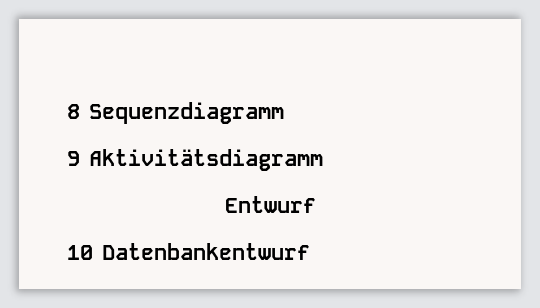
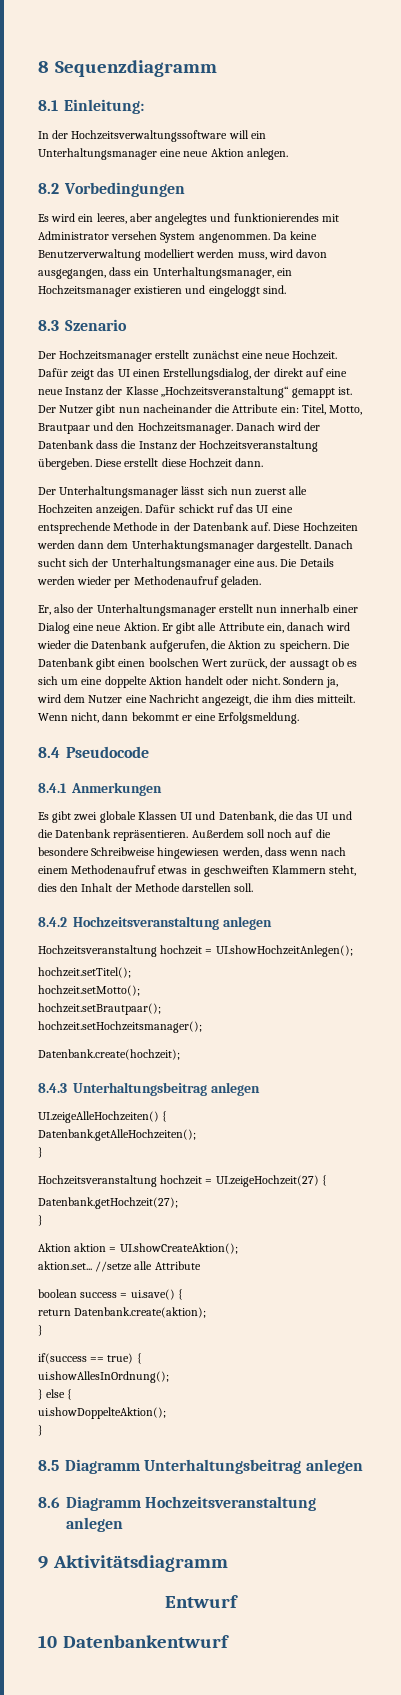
+ 8.1 Einleitung:
+ In der Hochzeitsverwaltungssoftware will ein Unterhaltungsmanager eine neue Aktion anlegen.
+ 8.2 Vorbedingungen
+ Es wird ein leeres, aber angelegtes und funktionierendes mit Administrator versehen System angenommen. Da keine Benutzerverwaltung modelliert werden muss, wird davon ausgegangen, dass ein Unterhaltungsmanager, ein Hochzeitsmanager existieren und eingeloggt sind.
+ 8.3 Szenario
+ Der Hochzeitsmanager erstellt zunächst eine neue Hochzeit. Dafür zeigt das UI einen Erstellungsdialog, der direkt auf eine neue Instanz der Klasse „Hochzeitsveranstaltung“ gemappt ist. Der Nutzer gibt nun nacheinander die Attribute ein: Titel, Motto, Brautpaar und den Hochzeitsmanager. Danach wird der Datenbank dass die Instanz der Hochzeitsveranstaltung übergeben. Diese erstellt diese Hochzeit dann.
+ Der Unterhaltungsmanager lässt sich nun zuerst alle Hochzeiten anzeigen. Dafür schickt ruf das UI eine entsprechende Methode in der Datenbank auf. Diese Hochzeiten werden dann dem Unterhaktungsmanager dargestellt. Danach sucht sich der Unterhaltungsmanager eine aus. Die Details werden wieder per Methodenaufruf geladen.
+ Er, also der Unterhaltungsmanager erstellt nun innerhalb einer Dialog eine neue Aktion. Er gibt alle Attribute ein, danach wird wieder die Datenbank aufgerufen, die Aktion zu speichern. Die Datenbank gibt einen boolschen Wert zurück, der aussagt ob es sich um eine doppelte Aktion handelt oder nicht. Sondern ja, wird dem Nutzer eine Nachricht angezeigt, die ihm dies mitteilt. Wenn nicht, dann bekommt er eine Erfolgsmeldung.
+ 8.4 Pseudocode
+ 8.4.1 Anmerkungen
+ Es gibt zwei globale Klassen UI und Datenbank, die das UI und die Datenbank repräsentieren. Außerdem soll noch auf die besondere Schreibweise hingewiesen werden, dass wenn nach einem Methodenaufruf etwas in geschweiften Klammern steht, dies den Inhalt der Methode darstellen soll.
+ 8.4.2 Hochzeitsveranstaltung anlegen
+ Hochzeitsveranstaltung hochzeit = UI.showHochzeitAnlegen();
+ hochzeit.setTitel();
+ hochzeit.setMotto();
+ hochzeit.setBrautpaar();
+ hochzeit.setHochzeitsmanager();
+ Datenbank.create(hochzeit);
+ 8.4.3 Unterhaltungsbeitrag anlegen
+ UI.zeigeAlleHochzeiten() {
+ Datenbank.getAlleHochzeiten();
+ }
+ Hochzeitsveranstaltung hochzeit = UI.zeigeHochzeit(27) {
+ Datenbank.getHochzeit(27);
+ }
+ Aktion aktion = UI.showCreateAktion();
+ aktion.set... //setze alle Attribute
+ boolean success = ui.save() {
+ return Datenbank.create(aktion);
+ }
+ if(success == true) {
+ ui.showAllesInOrdnung();
+ } else {
+ ui.showDoppelteAktion();
+ }
+ 8.5 Diagramm Unterhaltungsbeitrag anlegen
+ 8.6 Diagramm Hochzeitsveranstaltung anlegen

